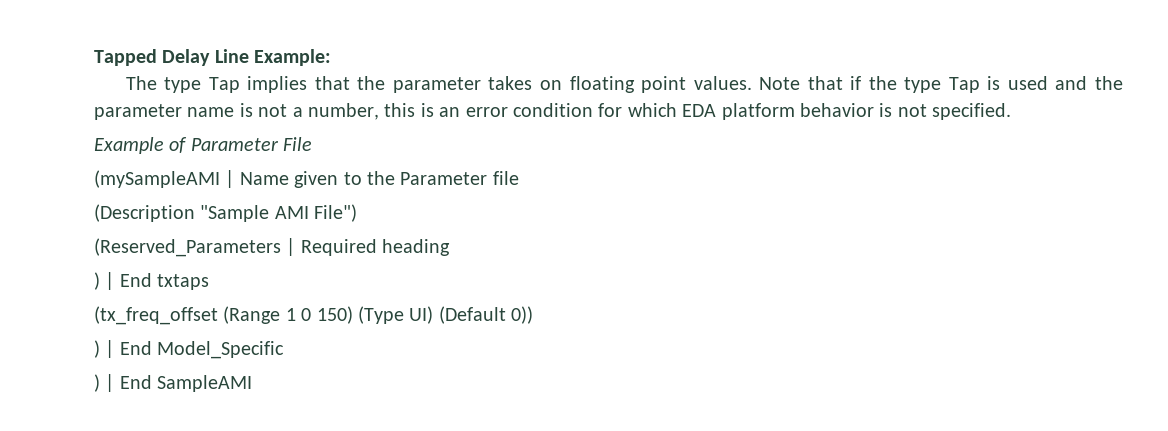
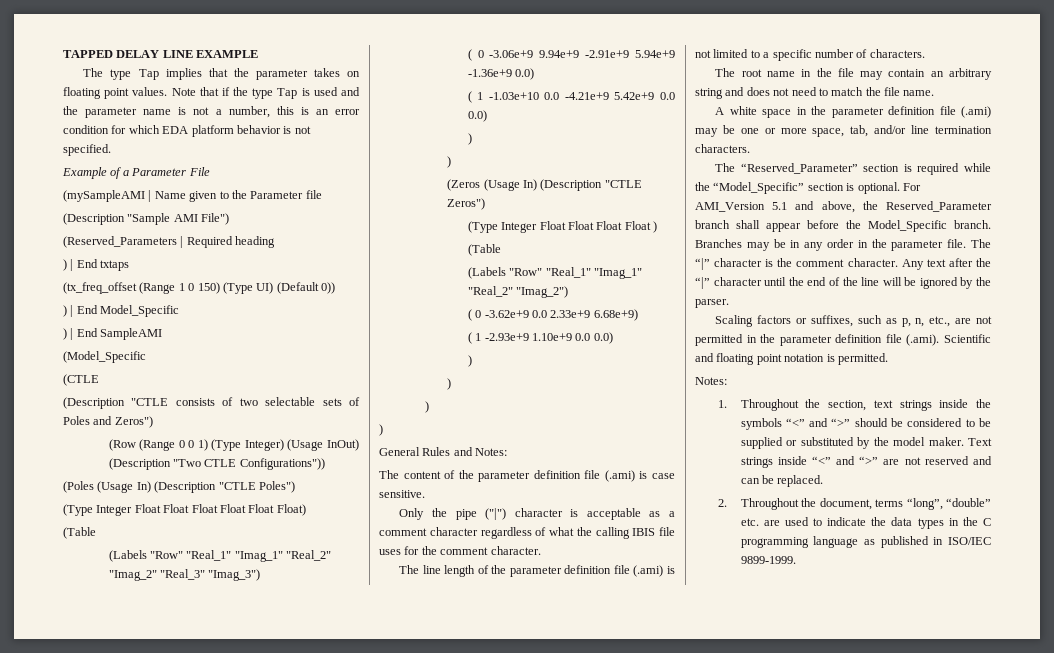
- Tapped Delay Line Example:
+ TAPPED DELAY LINE EXAMPLE
- Example of Parameter File
+ Example of a Parameter File
+ (Model_Specific
+ (CTLE
+ (Description "CTLE consists of two selectable sets of Poles and Zeros")
+ (Row (Range 0 0 1) (Type Integer) (Usage InOut) (Description "Two CTLE Configurations"))
+ (Poles (Usage In) (Description "CTLE Poles")
+ (Type Integer Float Float Float Float Float Float)
+ (Table
+ (Labels "Row" "Real_1" "Imag_1" "Real_2" "Imag_2" "Real_3" "Imag_3")
+ ( 0 -3.06e+9 9.94e+9 -2.91e+9 5.94e+9 -1.36e+9 0.0)
+ ( 1 -1.03e+10 0.0 -4.21e+9 5.42e+9 0.0 0.0)
+ )
+ )
+ (Zeros (Usage In) (Description "CTLE Zeros")
+ (Type Integer Float Float Float Float )
+ (Table
+ (Labels "Row" "Real_1" "Imag_1" "Real_2" "Imag_2")
+ ( 0 -3.62e+9 0.0 2.33e+9 6.68e+9)
+ ( 1 -2.93e+9 1.10e+9 0.0 0.0)
+ )
+ )
+ )
+ )
+ General Rules and Notes:
+ The content of the parameter definition file (.ami) is case sensitive.
+ Only the pipe ("|") character is acceptable as a comment character regardless of what the calling IBIS file uses for the comment character.
+ The line length of the parameter definition file (.ami) is not limited to a specific number of characters.
+ The root name in the file may contain an arbitrary string and does not need to match the file name.
+ A white space in the parameter definition file (.ami) may be one or more space, tab, and/or line termination characters.
+ The “Reserved_Parameter” section is required while the “Model_Specific” section is optional. For AMI_Version 5.1 and above, the Reserved_Parameter branch shall appear before the Model_Specific branch. Branches may be in any order in the parameter file. The “|” character is the comment character. Any text after the “|” character until the end of the line will be ignored by the parser.
+ Scaling factors or suffixes, such as p, n, etc., are not permitted in the parameter definition file (.ami). Scientific and floating point notation is permitted.
+ Notes:
+ 1. Throughout the section, text strings inside the symbols “<” and “>” should be considered to be supplied or substituted by the model maker. Text strings inside “<” and “>” are not reserved and can be replaced.
+ 2. Throughout the document, terms “long”, “double” etc. are used to indicate the data types in the C programming language as published in ISO/IEC 9899-1999.

